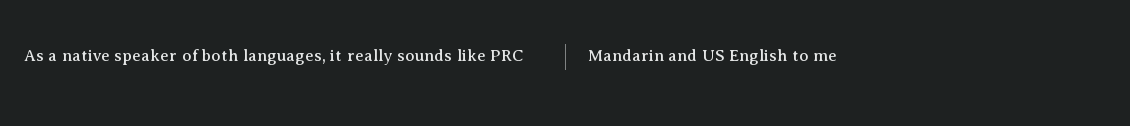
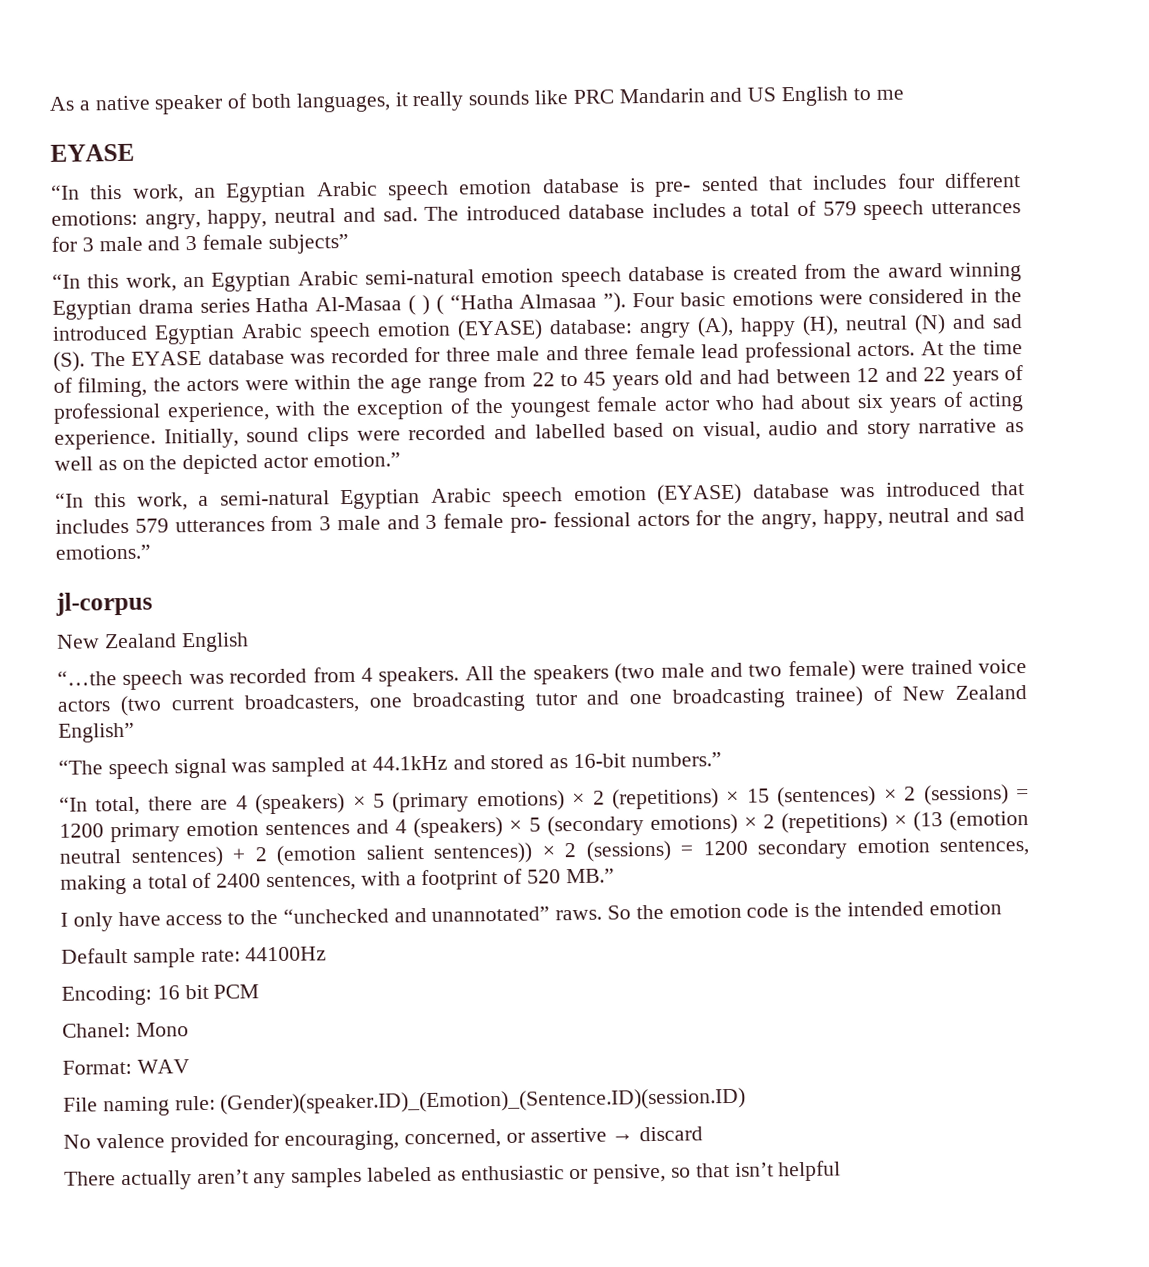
  As a native speaker of both languages, it really sounds like PRC Mandarin and US English to me
+ EYASE
+ “In this work, an Egyptian Arabic speech emotion database is pre- sented that includes four different emotions: angry, happy, neutral and sad. The introduced database includes a total of 579 speech utterances for 3 male and 3 female subjects”
+ “In this work, an Egyptian Arabic semi-natural emotion speech database is created from the award winning Egyptian drama series Hatha Al-Masaa ( ) ( “Hatha Almasaa ”). Four basic emotions were considered in the introduced Egyptian Arabic speech emotion (EYASE) database: angry (A), happy (H), neutral (N) and sad (S). The EYASE database was recorded for three male and three female lead professional actors. At the time of filming, the actors were within the age range from 22 to 45 years old and had between 12 and 22 years of professional experience, with the exception of the youngest female actor who had about six years of acting experience. Initially, sound clips were recorded and labelled based on visual, audio and story narrative as well as on the depicted actor emotion.”
+ “In this work, a semi-natural Egyptian Arabic speech emotion (EYASE) database was introduced that includes 579 utterances from 3 male and 3 female pro- fessional actors for the angry, happy, neutral and sad emotions.”
+ jl-corpus
+ New Zealand English
+ “…the speech was recorded from 4 speakers. All the speakers (two male and two female) were trained voice actors (two current broadcasters, one broadcasting tutor and one broadcasting trainee) of New Zealand English”
+ “The speech signal was sampled at 44.1kHz and stored as 16-bit numbers.”
+ “In total, there are 4 (speakers) × 5 (primary emotions) × 2 (repetitions) × 15 (sentences) × 2 (sessions) = 1200 primary emotion sentences and 4 (speakers) × 5 (secondary emotions) × 2 (repetitions) × (13 (emotion neutral sentences) + 2 (emotion salient sentences)) × 2 (sessions) = 1200 secondary emotion sentences, making a total of 2400 sentences, with a footprint of 520 MB.”
+ I only have access to the “unchecked and unannotated” raws. So the emotion code is the intended emotion
+ Default sample rate: 44100Hz
+ Encoding: 16 bit PCM
+ Chanel: Mono
+ Format: WAV
+ File naming rule: (Gender)(speaker.ID)_(Emotion)_(Sentence.ID)(session.ID)
+ No valence provided for encouraging, concerned, or assertive → discard
+ There actually aren’t any samples labeled as enthusiastic or pensive, so that isn’t helpful

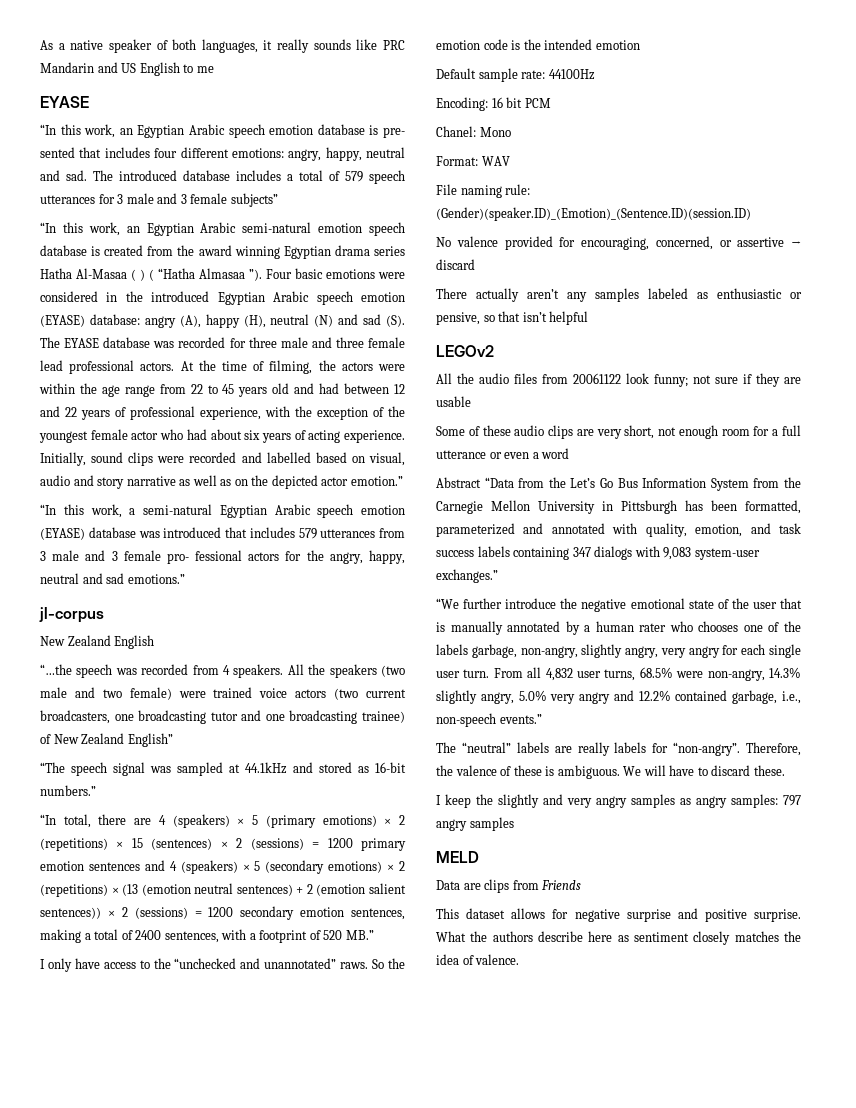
+ LEGOv2
+ All the audio files from 20061122 look funny; not sure if they are usable
+ Some of these audio clips are very short, not enough room for a full utterance or even a word
+ Abstract “Data from the Let’s Go Bus Information System from the Carnegie Mellon University in Pittsburgh has been formatted, parameterized and annotated with quality, emotion, and task success labels containing 347 dialogs with 9,083 system-user exchanges.”
+ “We further introduce the negative emotional state of the user that is manually annotated by a human rater who chooses one of the labels garbage, non-angry, slightly angry, very angry for each single user turn. From all 4,832 user turns, 68.5% were non-angry, 14.3% slightly angry, 5.0% very angry and 12.2% contained garbage, i.e., non-speech events.”
+ The “neutral” labels are really labels for “non-angry”. Therefore, the valence of these is ambiguous. We will have to discard these.
+ I keep the slightly and very angry samples as angry samples: 797 angry samples
+ MELD
+ Data are clips from Friends
+ This dataset allows for negative surprise and positive surprise. What the authors describe here as sentiment closely matches the idea of valence.

